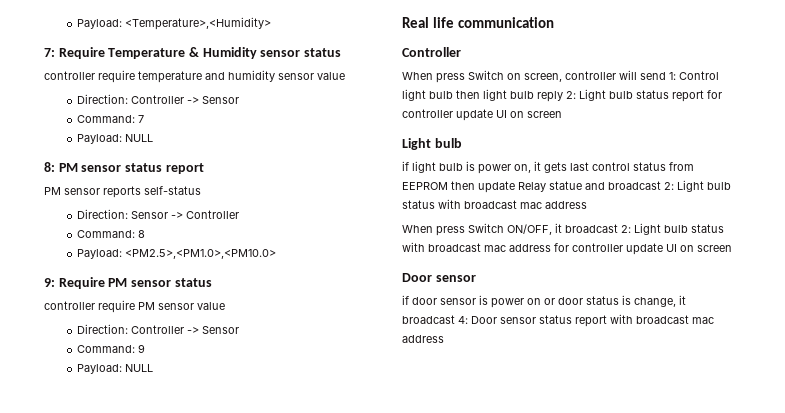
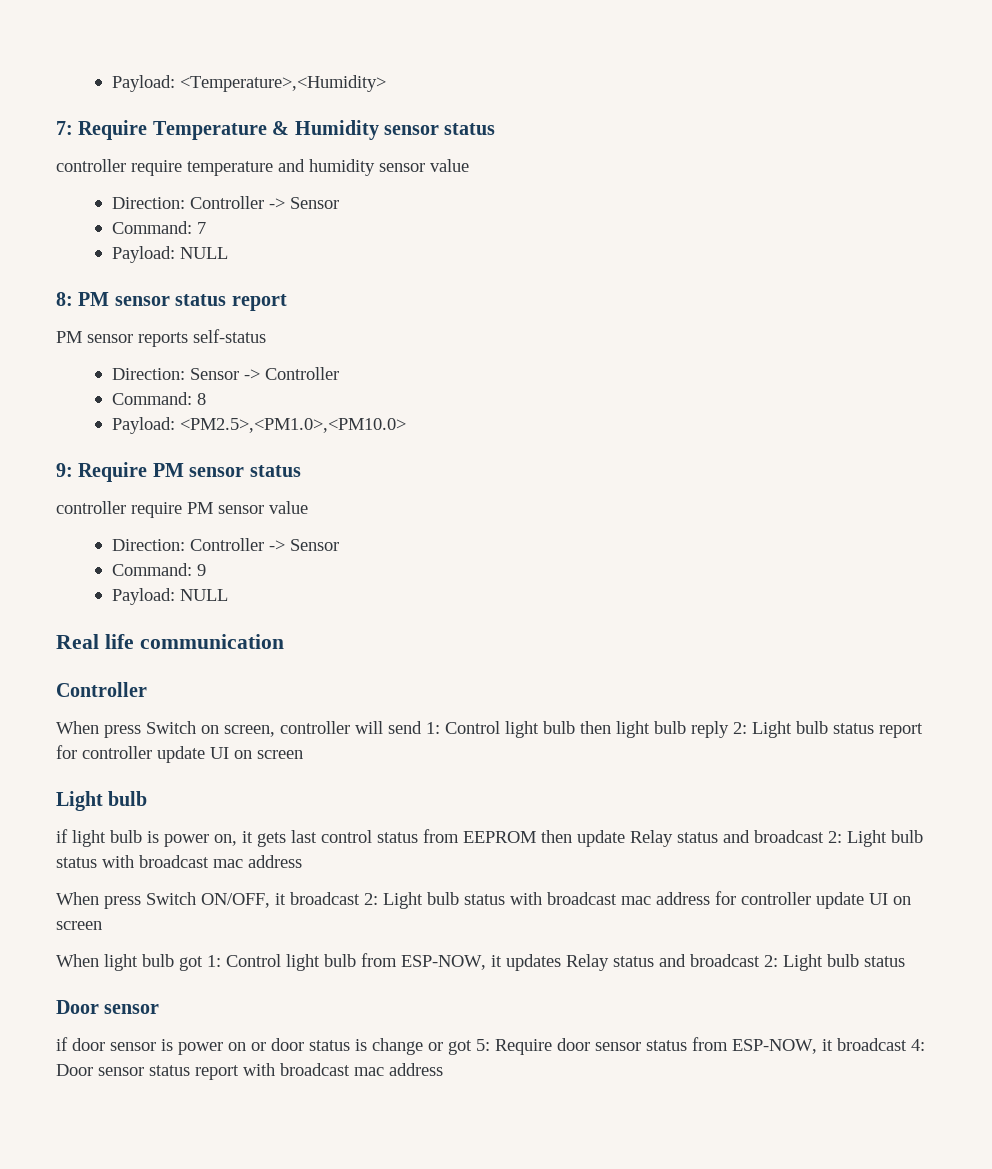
- if light bulb is power on, it gets last control status from EEPROM then update Relay statue and broadcast 2: Light bulb status with broadcast mac address
+ if light bulb is power on, it gets last control status from EEPROM then update Relay status and broadcast 2: Light bulb status with broadcast mac address
+ When light bulb got 1: Control light bulb from ESP-NOW, it updates Relay status and broadcast 2: Light bulb status
- if door sensor is power on or door status is change, it broadcast 4: Door sensor status report with broadcast mac address
+ if door sensor is power on or door status is change or got 5: Require door sensor status from ESP-NOW, it broadcast 4: Door sensor status report with broadcast mac address

